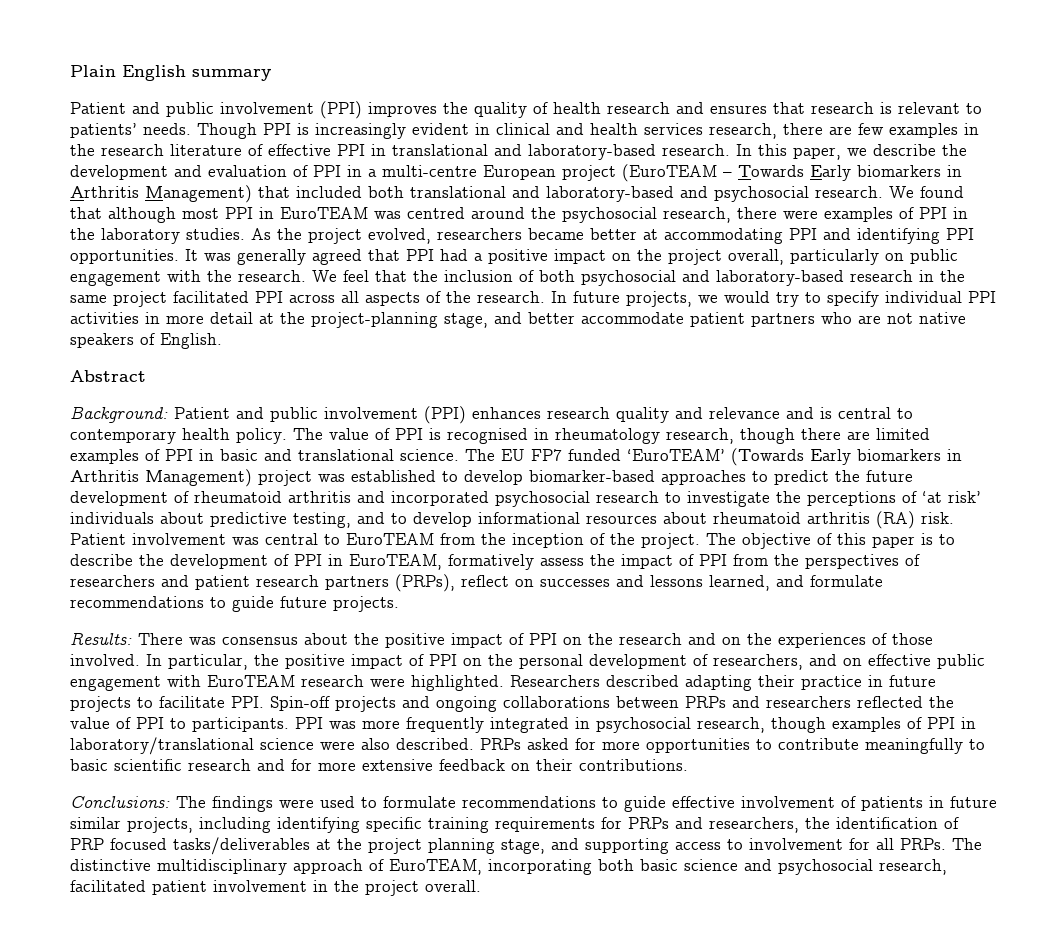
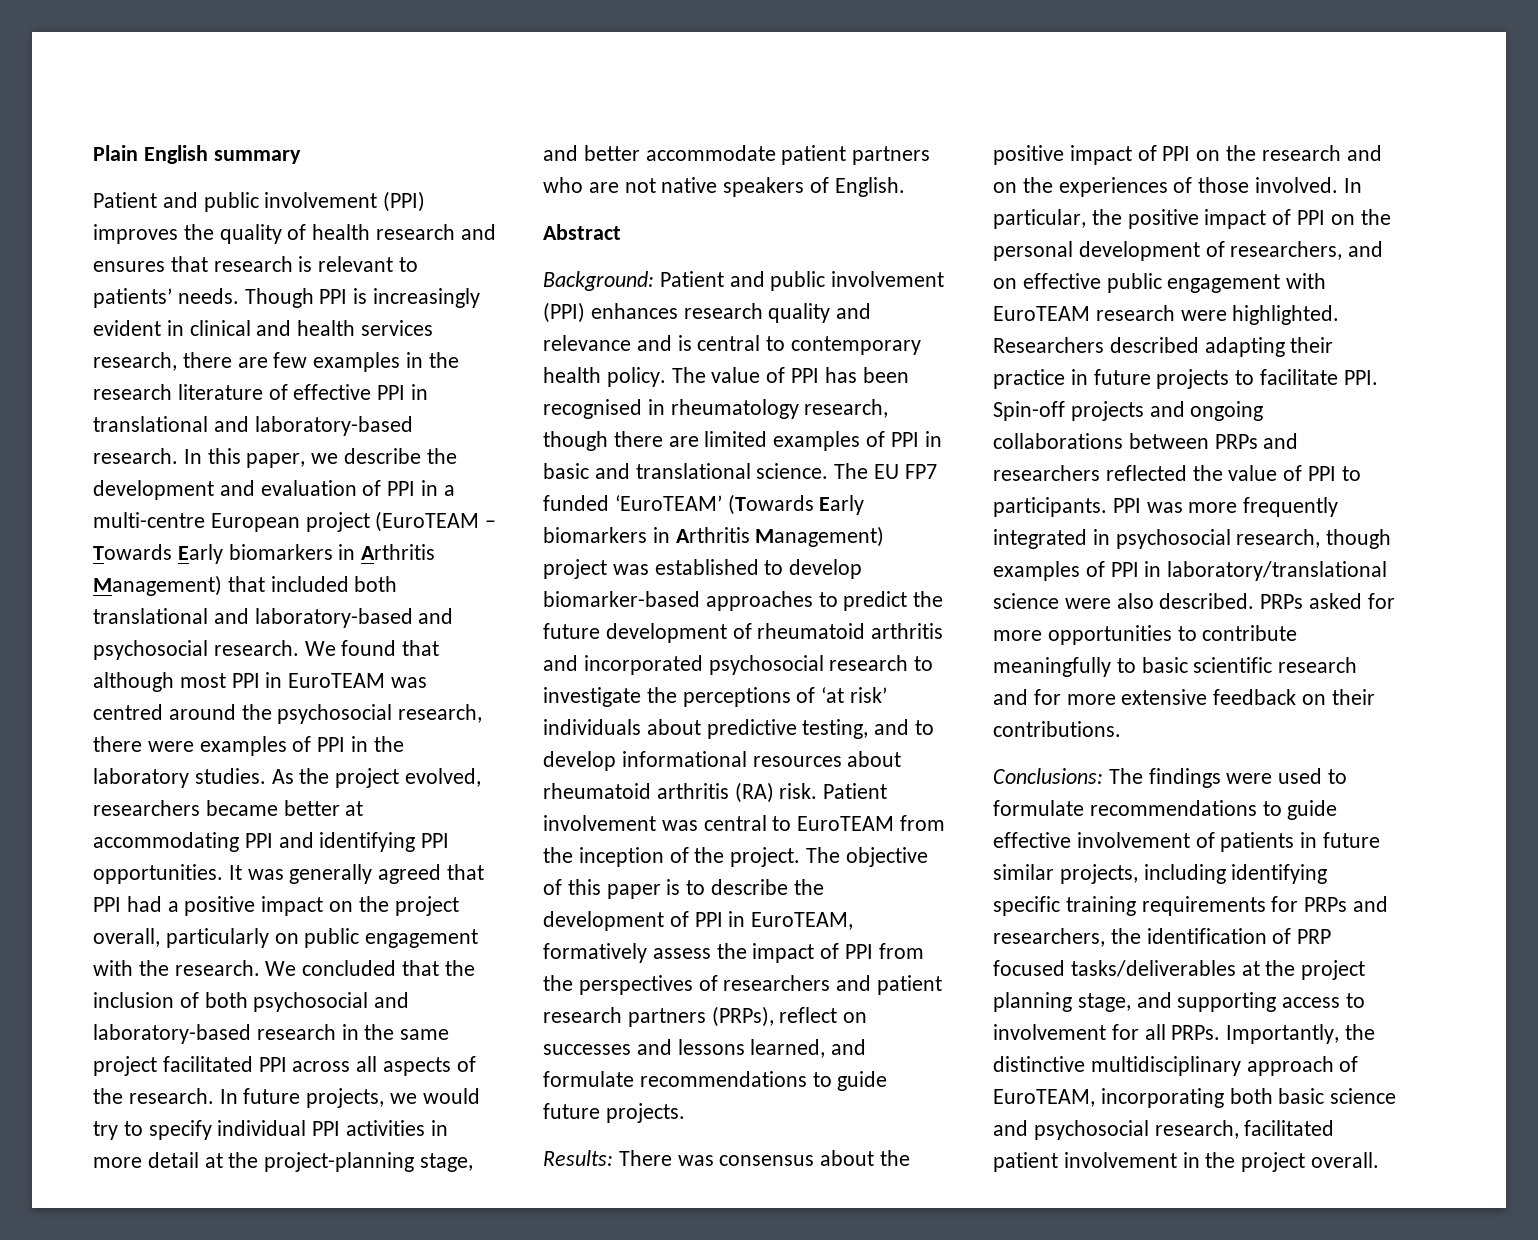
- We feel that the inclusion of both psychosocial and laboratory-based research in the same project facilitated PPI across all aspects of the research.
+ We concluded that the inclusion of both psychosocial and laboratory-based research in the same project facilitated PPI across all aspects of the research.
- The value of PPI is recognised in rheumatology research, though there are limited examples of PPI in basic and translational science.
+ The value of PPI has been recognised in rheumatology research, though there are limited examples of PPI in basic and translational science.
- The distinctive multidisciplinary approach of EuroTEAM, incorporating both basic science and psychosocial research, facilitated patient involvement in the project overall.
+ Importantly, the distinctive multidisciplinary approach of EuroTEAM, incorporating both basic science and psychosocial research, facilitated patient involvement in the project overall.

